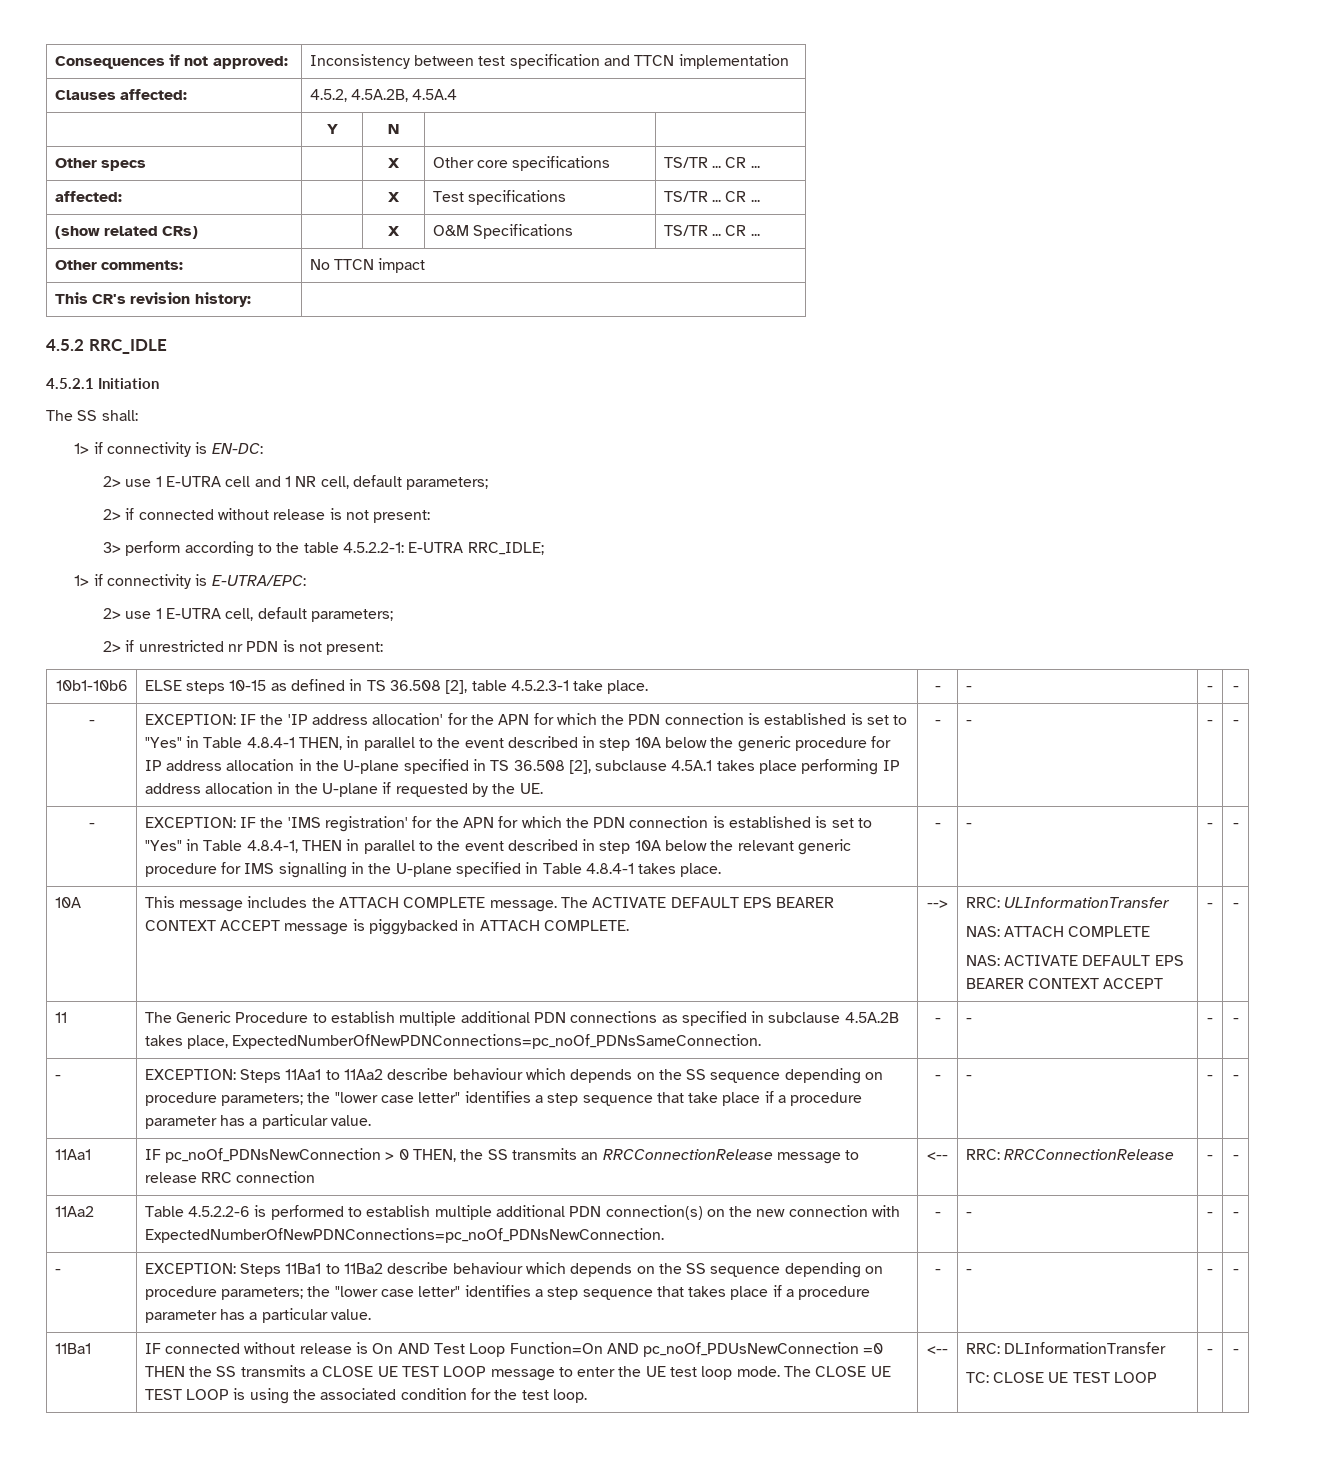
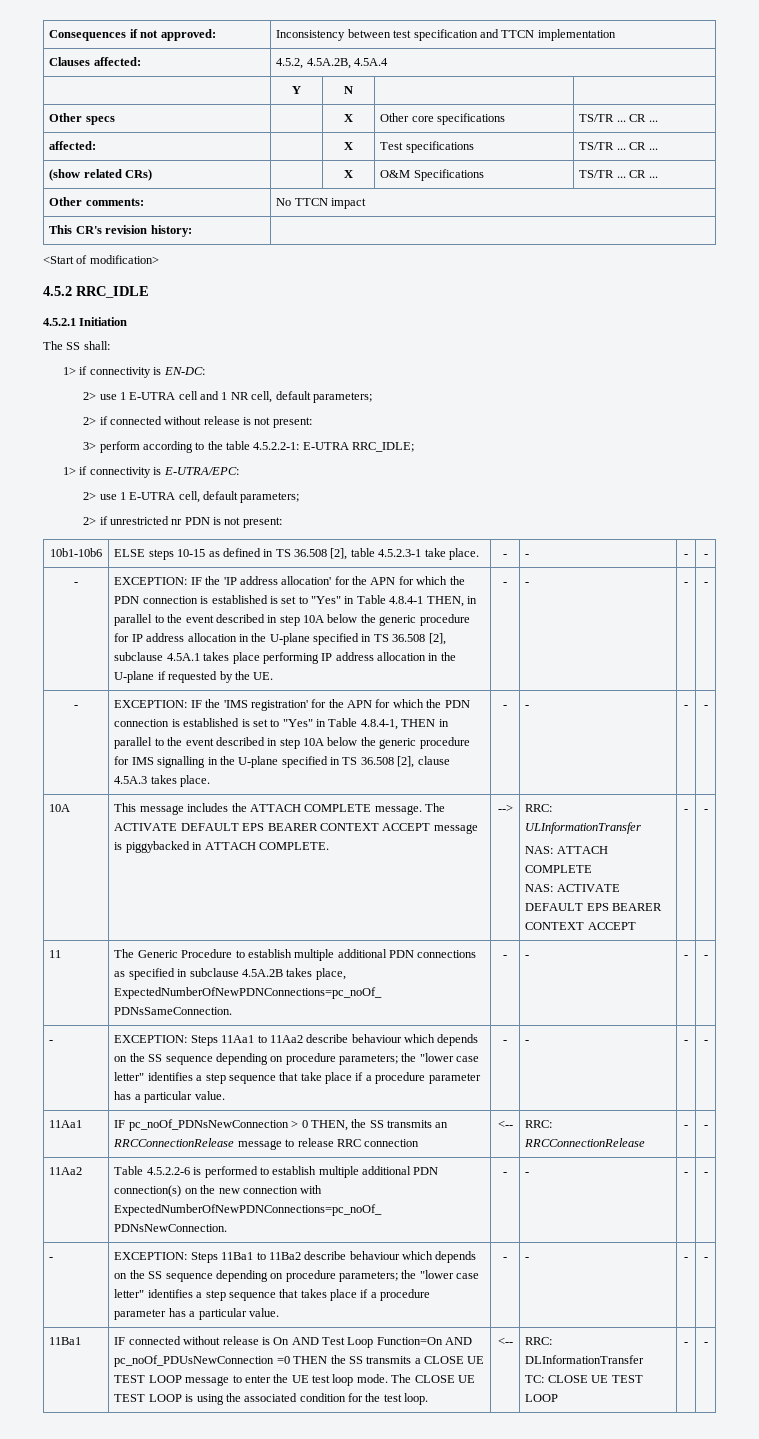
+ <Start of modification>
- EXCEPTION: IF the 'IMS registration' for the APN for which the PDN connection is established is set to "Yes" in Table 4.8.4-1, THEN in parallel to the event described in step 10A below the relevant generic procedure for IMS signalling in the U-plane specified in Table 4.8.4-1 takes place.
+ EXCEPTION: IF the 'IMS registration' for the APN for which the PDN connection is established is set to "Yes" in Table 4.8.4-1, THEN in parallel to the event described in step 10A below the generic procedure for IMS signalling in the U-plane specified in TS 36.508 [2], clause 4.5A.3 takes place.

